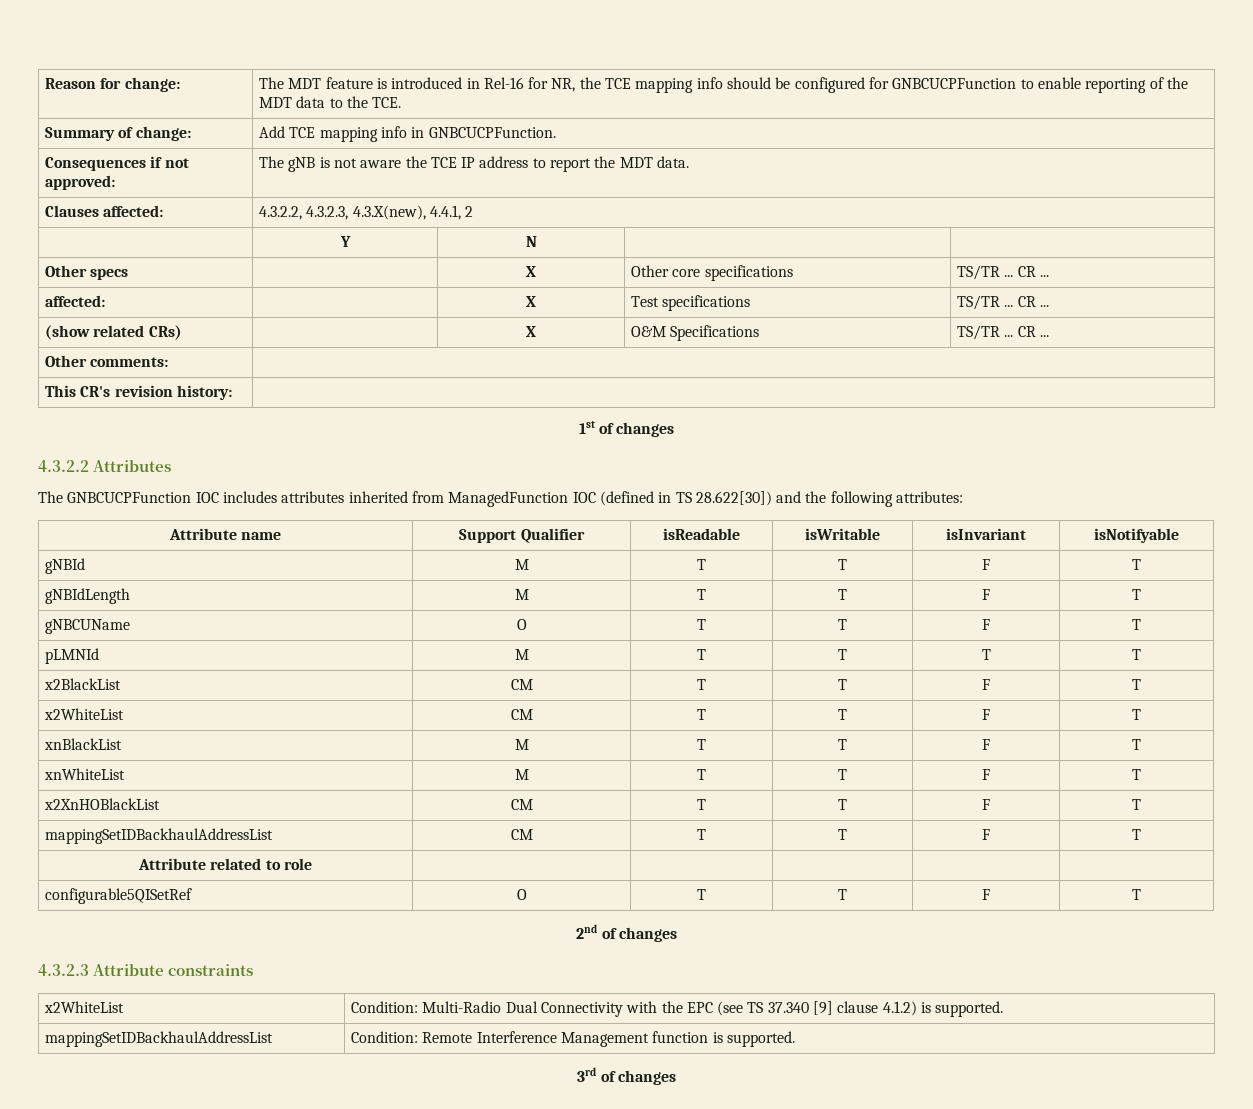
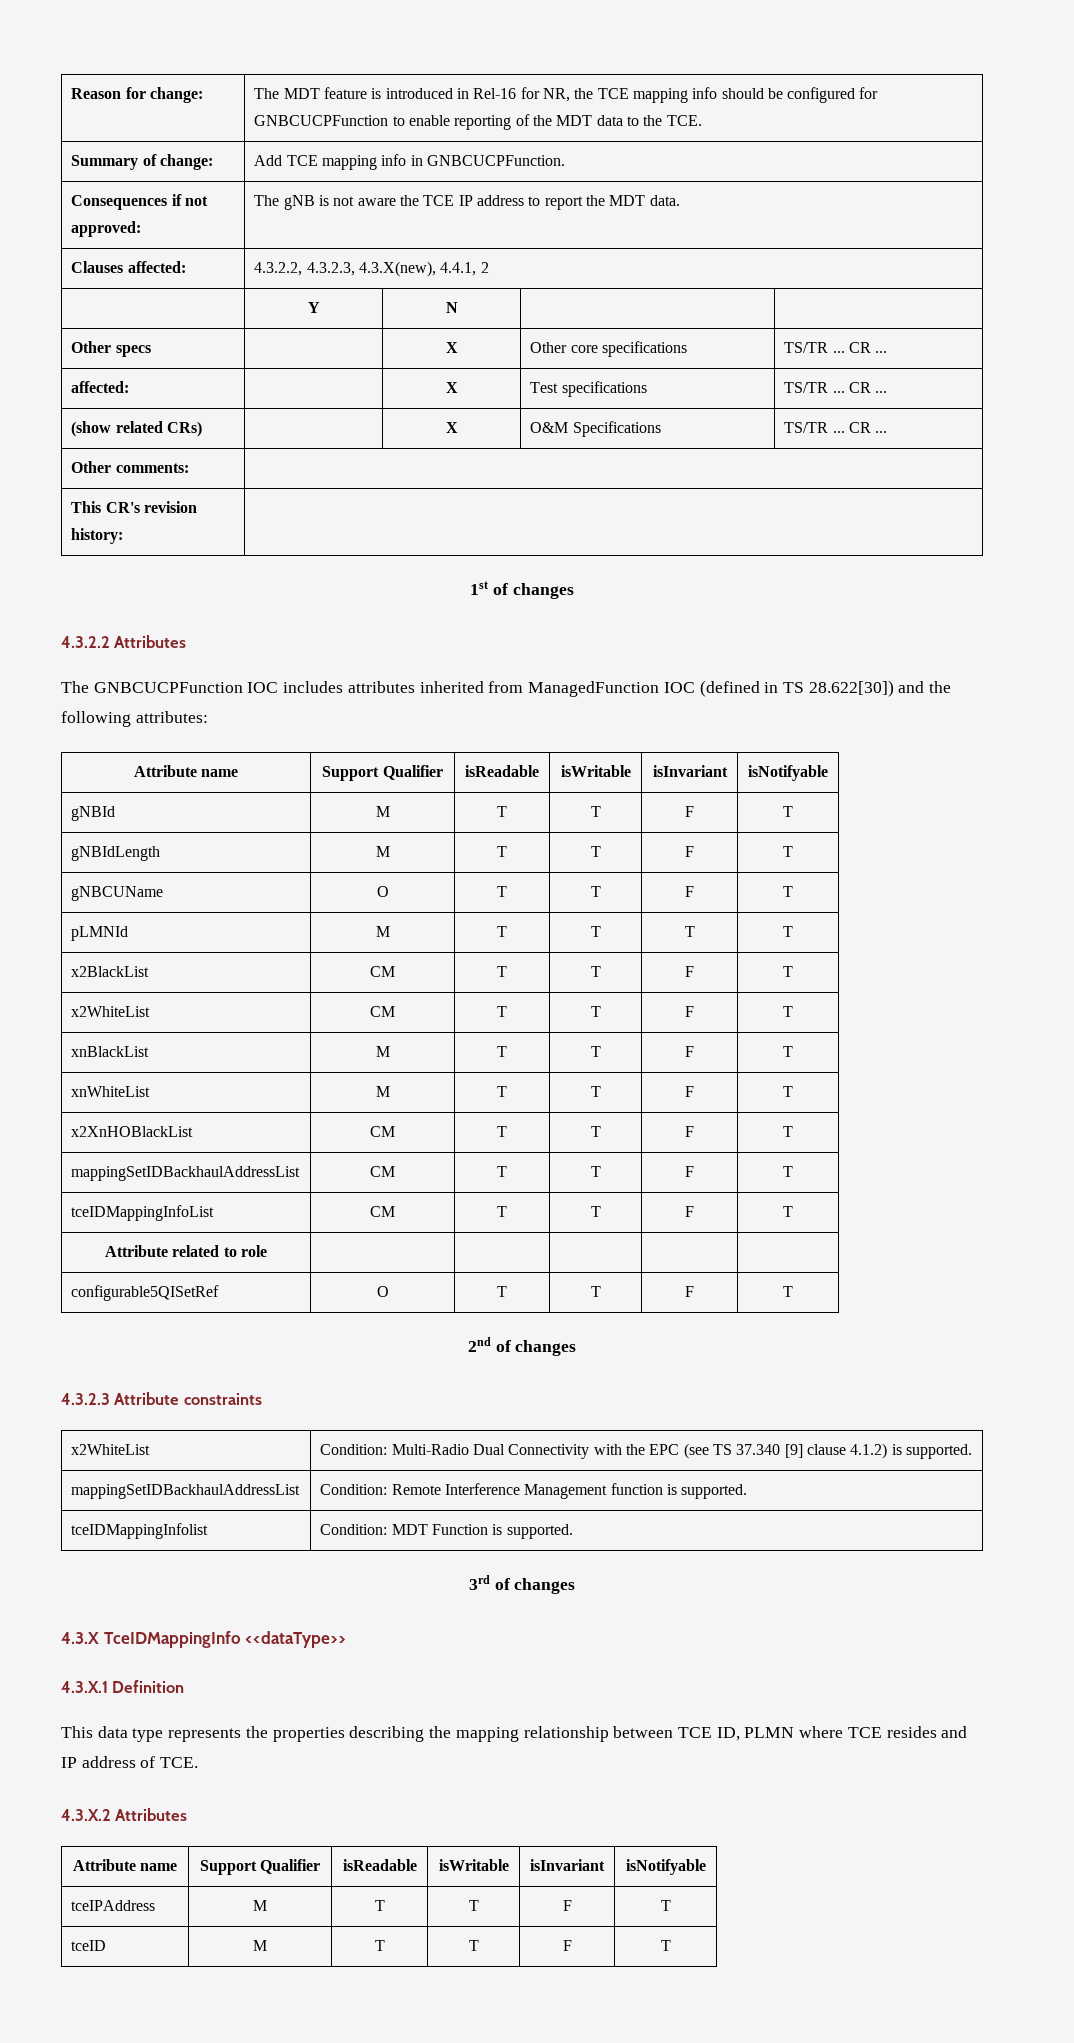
+ tceIDMappingInfoList | CM | T | T | F | T
+ tceIDMappingInfolist | Condition: MDT Function is supported.
  3rd of changes
+ 4.3.X TceIDMappingInfo <<dataType>>
+ 4.3.X.1 Definition
+ This data type represents the properties describing the mapping relationship between TCE ID, PLMN where TCE resides and IP address of TCE.
+ 4.3.X.2 Attributes
+ Attribute name | Support Qualifier | isReadable | isWritable | isInvariant | isNotifyable
+ tceIPAddress | M | T | T | F | T
+ tceID | M | T | T | F | T

